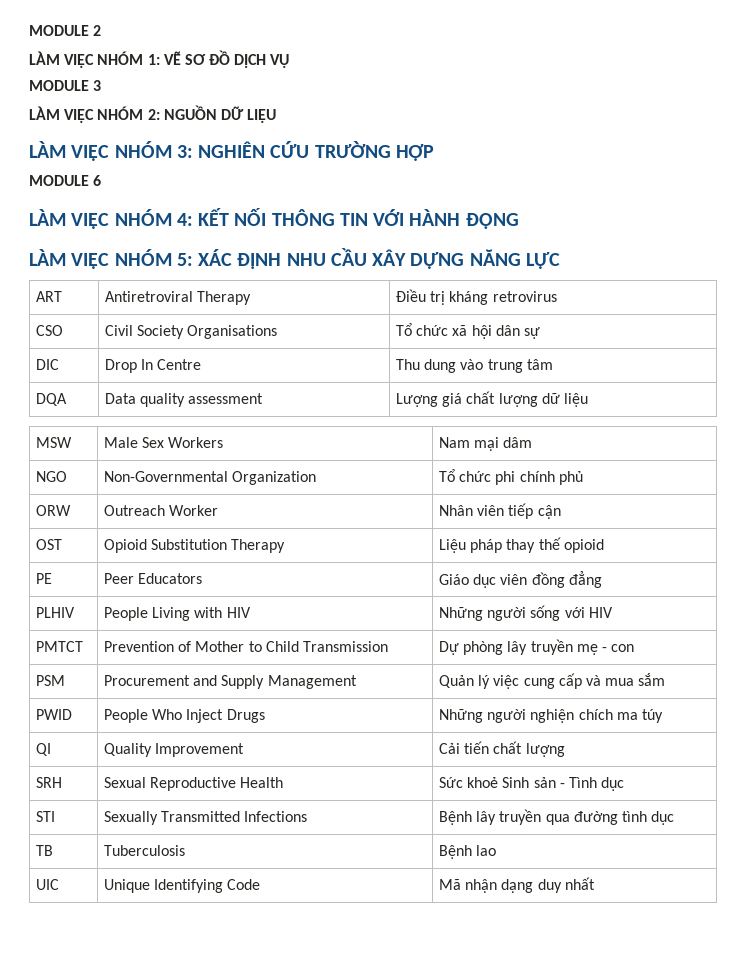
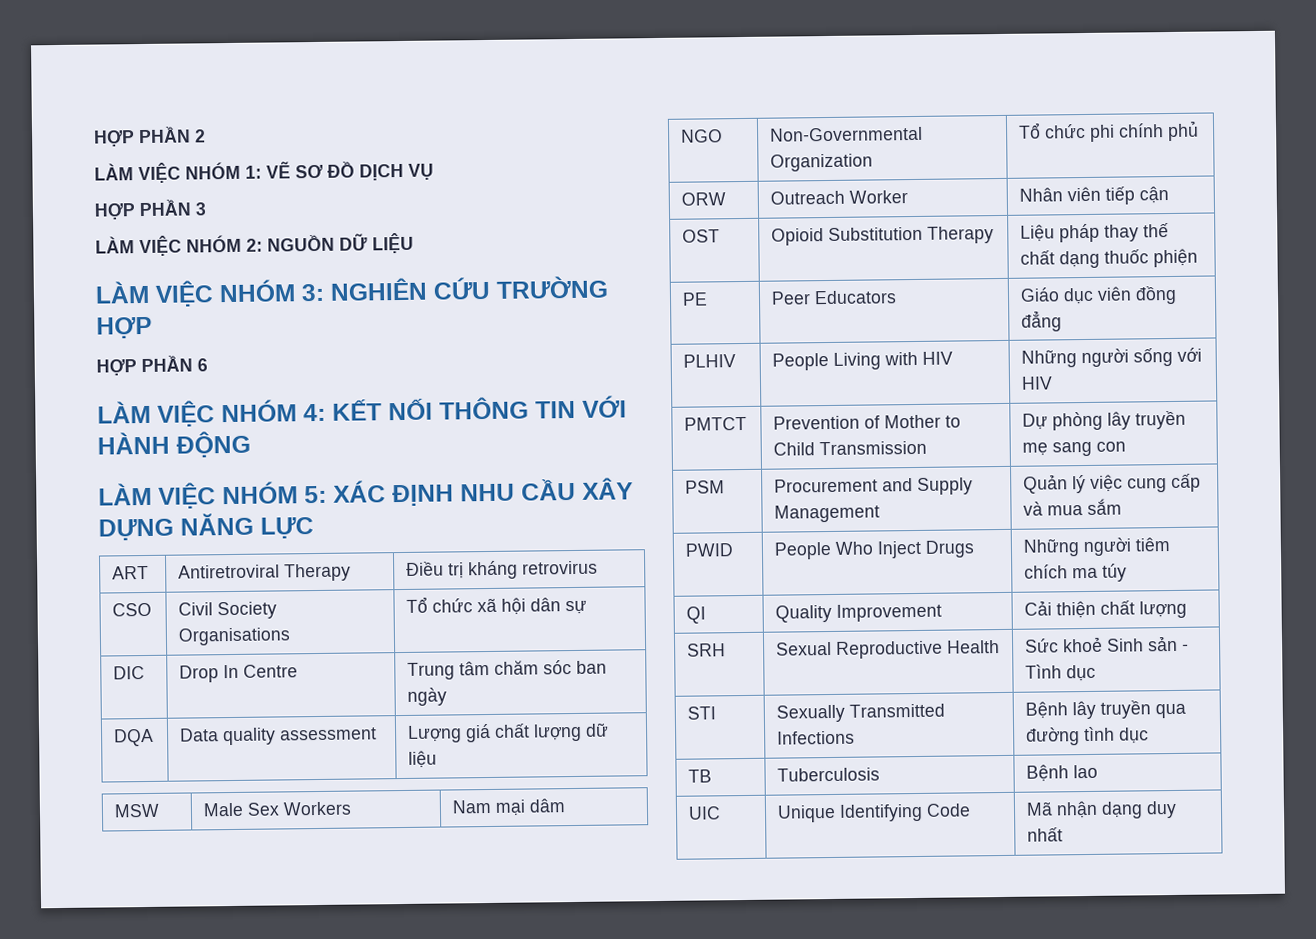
- MODULE 2
+ HỢP PHẦN 2
- MODULE 3
+ HỢP PHẦN 3
- MODULE 6
+ HỢP PHẦN 6
- DIC | Drop In Centre | Thu dung vào trung tâm
+ DIC | Drop In Centre | Trung tâm chăm sóc ban ngày
- OST | Opioid Substitution Therapy | Liệu pháp thay thế opioid
+ OST | Opioid Substitution Therapy | Liệu pháp thay thế chất dạng thuốc phiện
- PMTCT | Prevention of Mother to Child Transmission | Dự phòng lây truyền mẹ - con
+ PMTCT | Prevention of Mother to Child Transmission | Dự phòng lây truyền mẹ sang con
- PWID | People Who Inject Drugs | Những người nghiện chích ma túy
+ PWID | People Who Inject Drugs | Những người tiêm chích ma túy
- QI | Quality Improvement | Cải tiến chất lượng
+ QI | Quality Improvement | Cải thiện chất lượng

